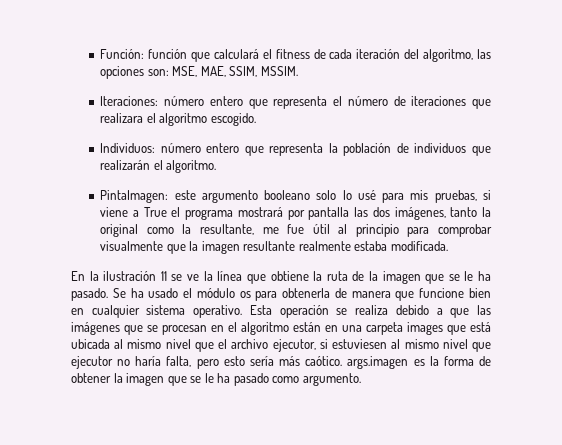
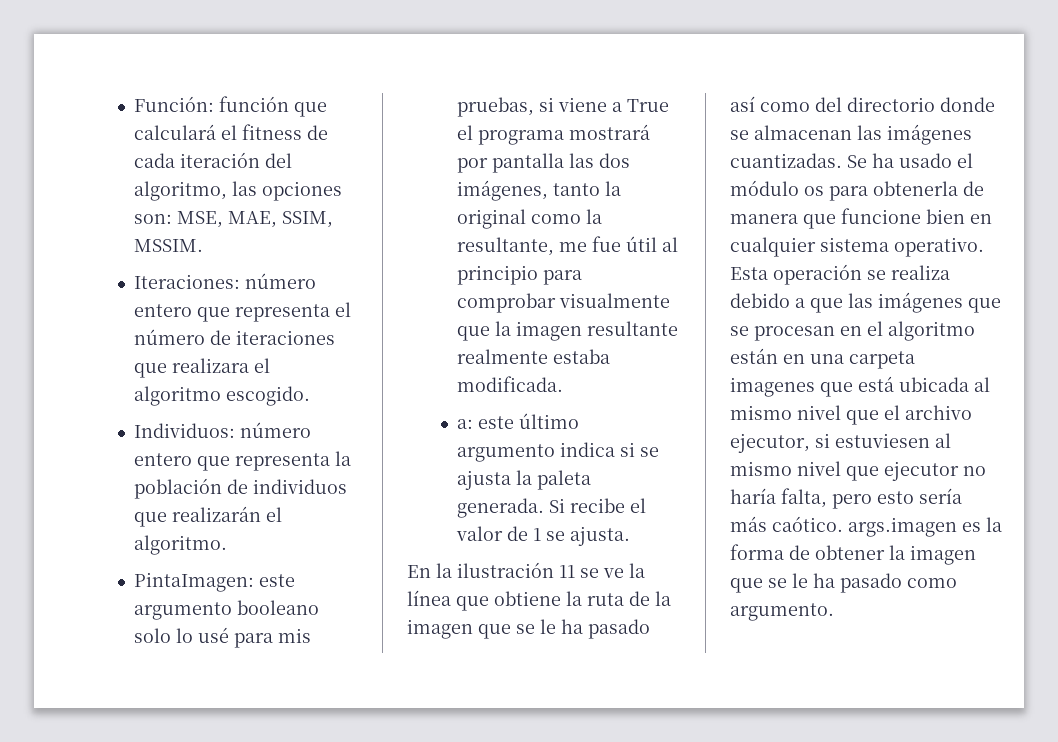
+ a: este último argumento indica si se ajusta la paleta generada. Si recibe el valor de 1 se ajusta.
- En la ilustración 11 se ve la línea que obtiene la ruta de la imagen que se le ha pasado.
+ En la ilustración 11 se ve la línea que obtiene la ruta de la imagen que se le ha pasado así como del directorio donde se almacenan las imágenes cuantizadas.
- Esta operación se realiza debido a que las imágenes que se procesan en el algoritmo están en una carpeta images que está ubicada al mismo nivel que el archivo ejecutor, si estuviesen al mismo nivel que ejecutor no haría falta, pero esto sería más caótico. args.imagen es la forma de obtener la imagen que se le ha pasado como argumento.
+ Esta operación se realiza debido a que las imágenes que se procesan en el algoritmo están en una carpeta imagenes que está ubicada al mismo nivel que el archivo ejecutor, si estuviesen al mismo nivel que ejecutor no haría falta, pero esto sería más caótico. args.imagen es la forma de obtener la imagen que se le ha pasado como argumento.

